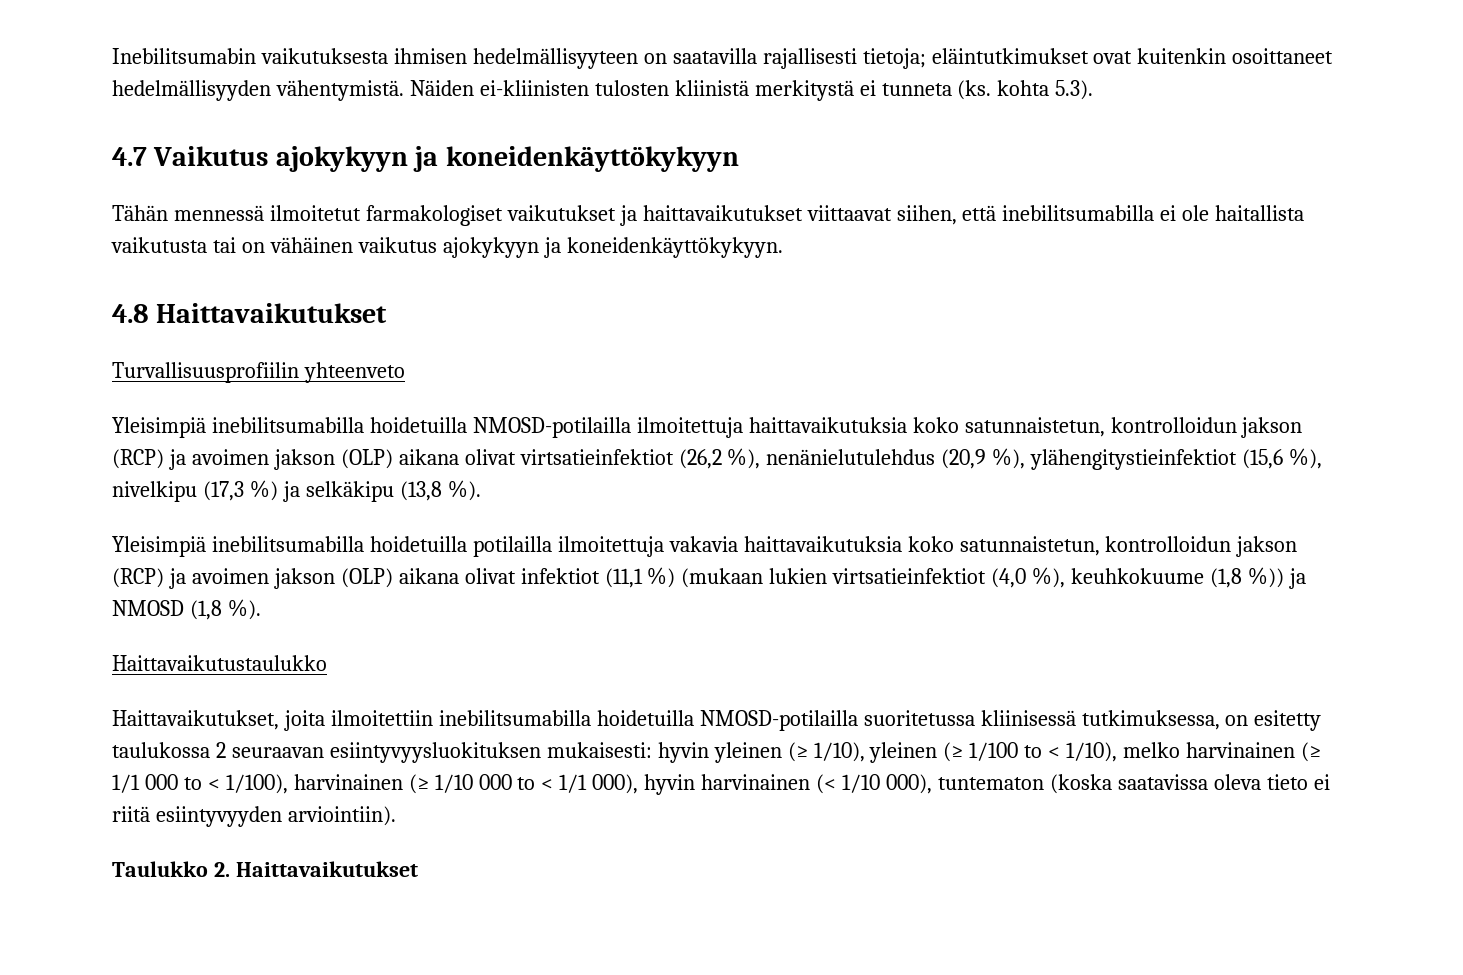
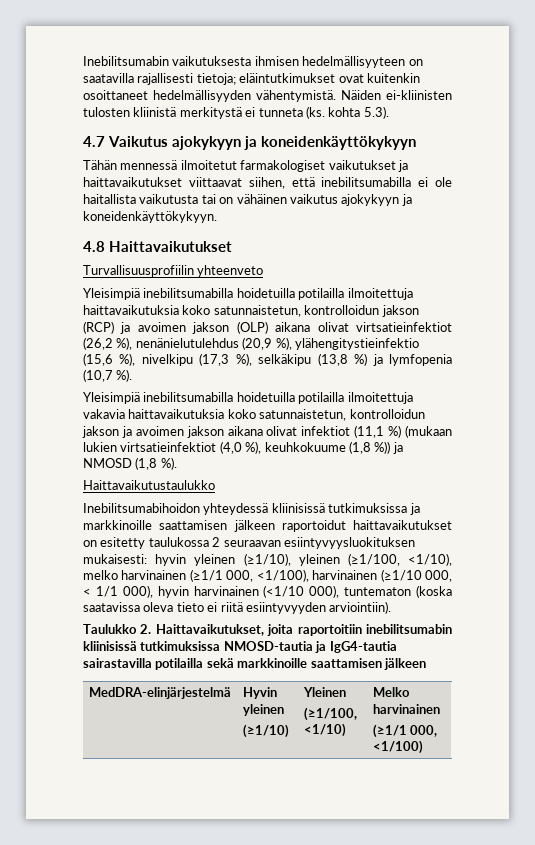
- Yleisimpiä inebilitsumabilla hoidetuilla NMOSD-potilailla ilmoitettuja haittavaikutuksia koko satunnaistetun, kontrolloidun jakson (RCP) ja avoimen jakson (OLP) aikana olivat virtsatieinfektiot (26,2 %), nenänielutulehdus (20,9 %), ylähengitystieinfektiot (15,6 %), nivelkipu (17,3 %) ja selkäkipu (13,8 %).
+ Yleisimpiä inebilitsumabilla hoidetuilla potilailla ilmoitettuja haittavaikutuksia koko satunnaistetun, kontrolloidun jakson (RCP) ja avoimen jakson (OLP) aikana olivat virtsatieinfektiot (26,2 %), nenänielutulehdus (20,9 %), ylähengitystieinfektio (15,6 %), nivelkipu (17,3 %), selkäkipu (13,8 %) ja lymfopenia (10,7 %).
- Yleisimpiä inebilitsumabilla hoidetuilla potilailla ilmoitettuja vakavia haittavaikutuksia koko satunnaistetun, kontrolloidun jakson (RCP) ja avoimen jakson (OLP) aikana olivat infektiot (11,1 %) (mukaan lukien virtsatieinfektiot (4,0 %), keuhkokuume (1,8 %)) ja NMOSD (1,8 %).
+ Yleisimpiä inebilitsumabilla hoidetuilla potilailla ilmoitettuja vakavia haittavaikutuksia koko satunnaistetun, kontrolloidun jakson ja avoimen jakson aikana olivat infektiot (11,1 %) (mukaan lukien virtsatieinfektiot (4,0 %), keuhkokuume (1,8 %)) ja NMOSD (1,8 %).
- Haittavaikutukset, joita ilmoitettiin inebilitsumabilla hoidetuilla NMOSD-potilailla suoritetussa kliinisessä tutkimuksessa, on esitetty taulukossa 2 seuraavan esiintyvyysluokituksen mukaisesti: hyvin yleinen (≥ 1/10), yleinen (≥ 1/100 to < 1/10), melko harvinainen (≥ 1/1 000 to < 1/100), harvinainen (≥ 1/10 000 to < 1/1 000), hyvin harvinainen (< 1/10 000), tuntematon (koska saatavissa oleva tieto ei riitä esiintyvyyden arviointiin).
+ Inebilitsumabihoidon yhteydessä kliinisissä tutkimuksissa ja markkinoille saattamisen jälkeen raportoidut haittavaikutukset on esitetty taulukossa 2 seuraavan esiintyvyysluokituksen mukaisesti: hyvin yleinen (≥1/10), yleinen (≥1/100, <1/10), melko harvinainen (≥1/1 000, <1/100), harvinainen (≥1/10 000, < 1/1 000), hyvin harvinainen (<1/10 000), tuntematon (koska saatavissa oleva tieto ei riitä esiintyvyyden arviointiin).
- Taulukko 2. Haittavaikutukset
+ Taulukko 2. Haittavaikutukset, joita raportoitiin inebilitsumabin kliinisissä tutkimuksissa NMOSD-tautia ja IgG4-tautia sairastavilla potilailla sekä markkinoille saattamisen jälkeen
+ MedDRA-elinjärjestelmä | Hyvin yleinen
+ (≥1/10) | Yleinen
+ (≥1/100, <1/10) | Melko harvinainen
+ (≥1/1 000, <1/100)

